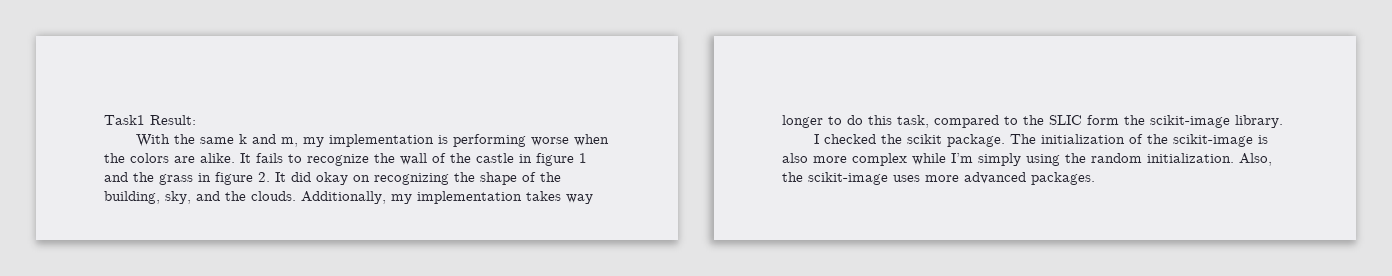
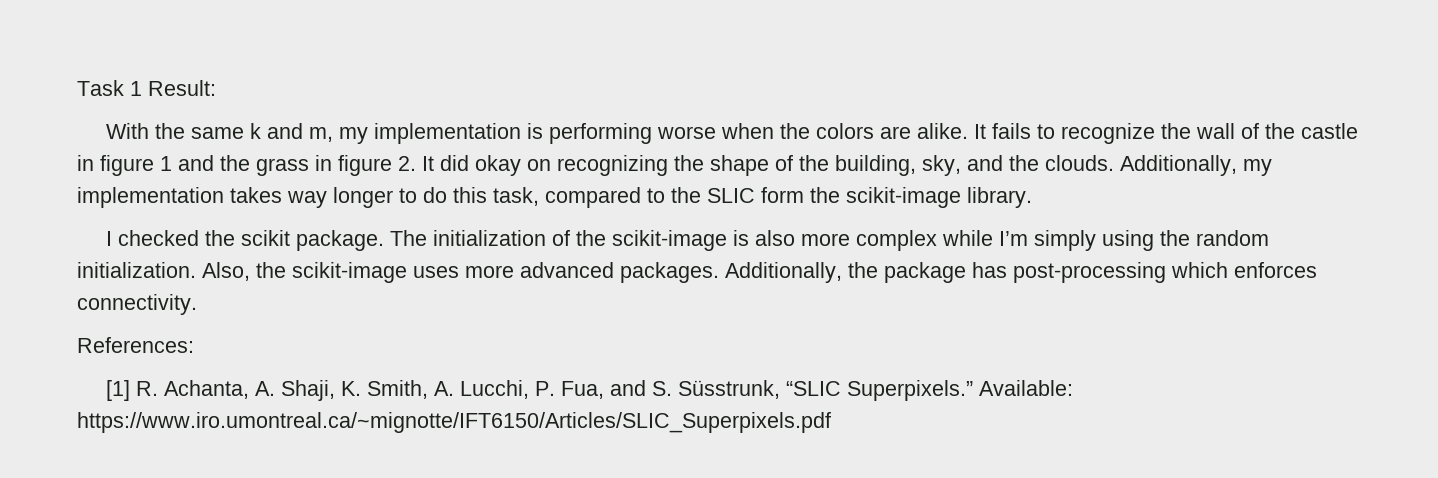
- Task1 Result:
+ Task 1 Result:
+ Additionally, the package has post-processing which enforces connectivity.
+ References:
+ [1] R. Achanta, A. Shaji, K. Smith, A. Lucchi, P. Fua, and S. Süsstrunk, “SLIC Superpixels.” Available: https://www.iro.umontreal.ca/~mignotte/IFT6150/Articles/SLIC_Superpixels.pdf

